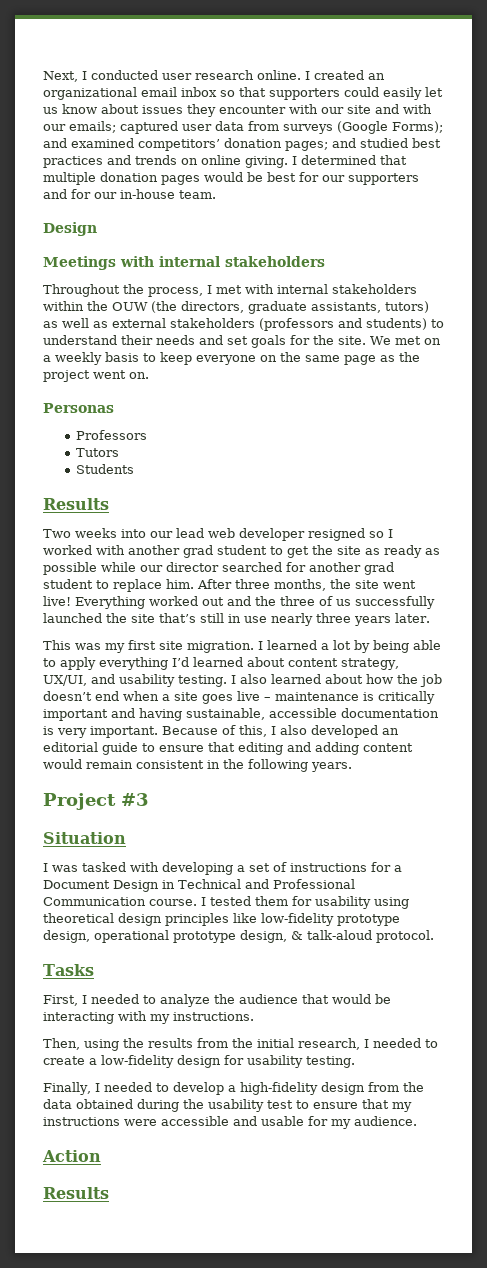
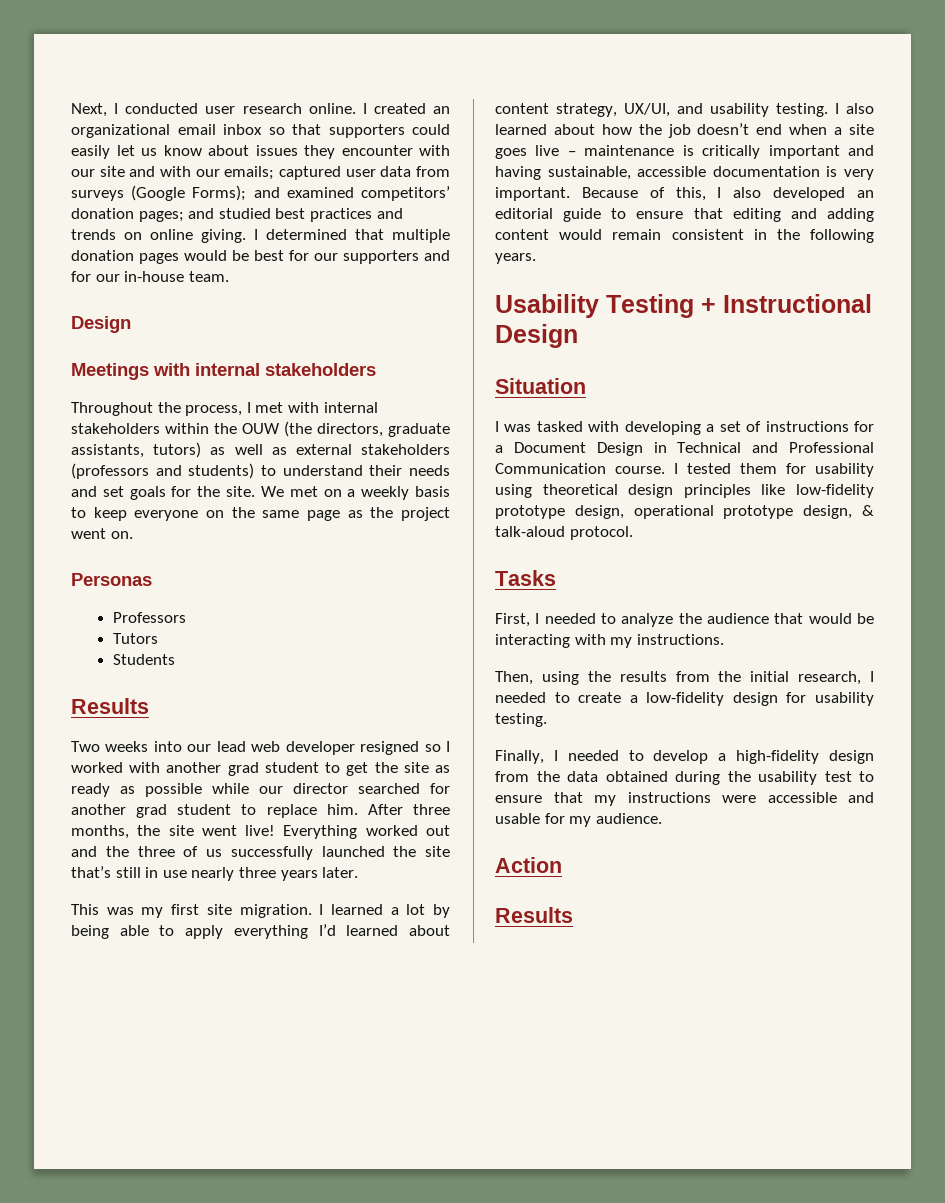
- Project #3
+ Usability Testing + Instructional Design

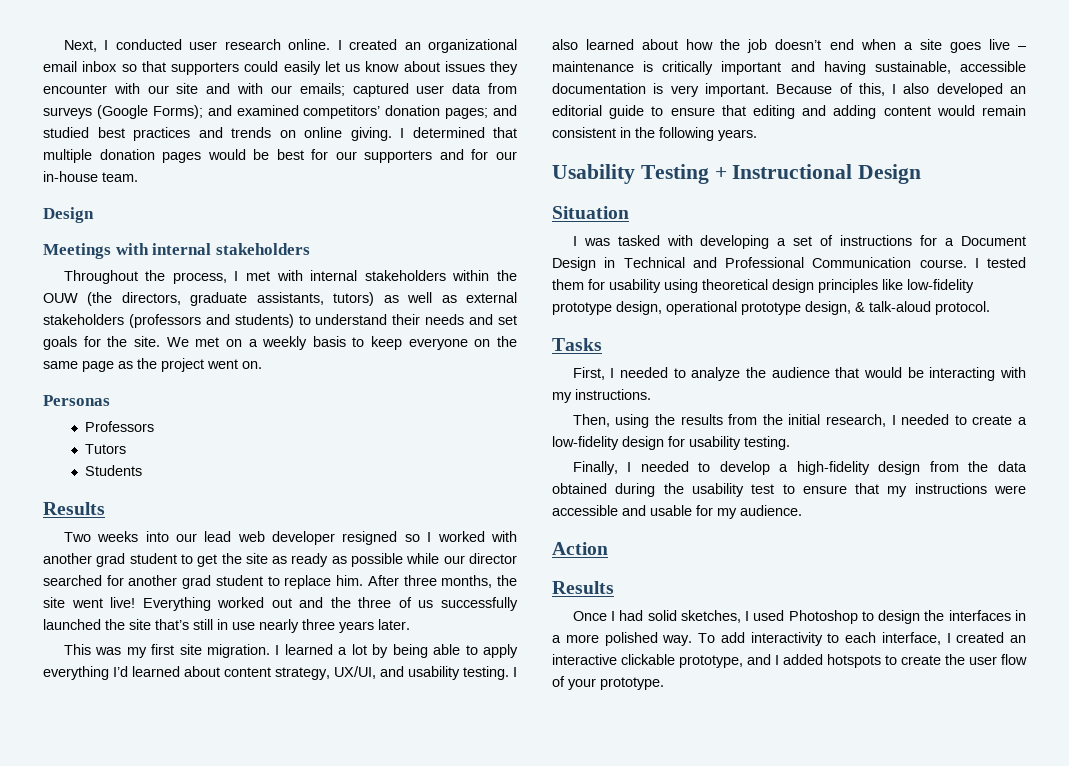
+ Once I had solid sketches, I used Photoshop to design the interfaces in a more polished way. To add interactivity to each interface, I created an interactive clickable prototype, and I added hotspots to create the user flow of your prototype.

